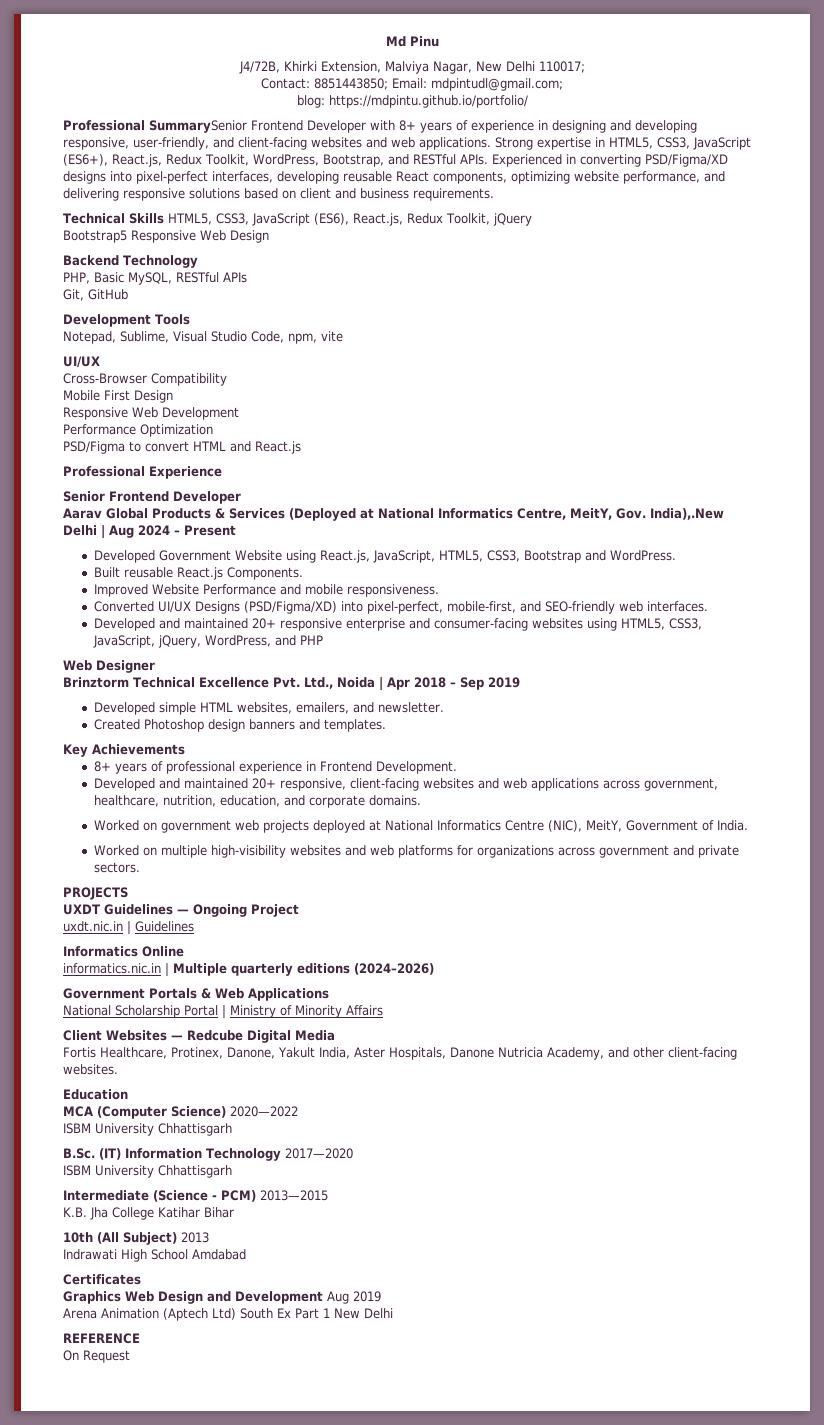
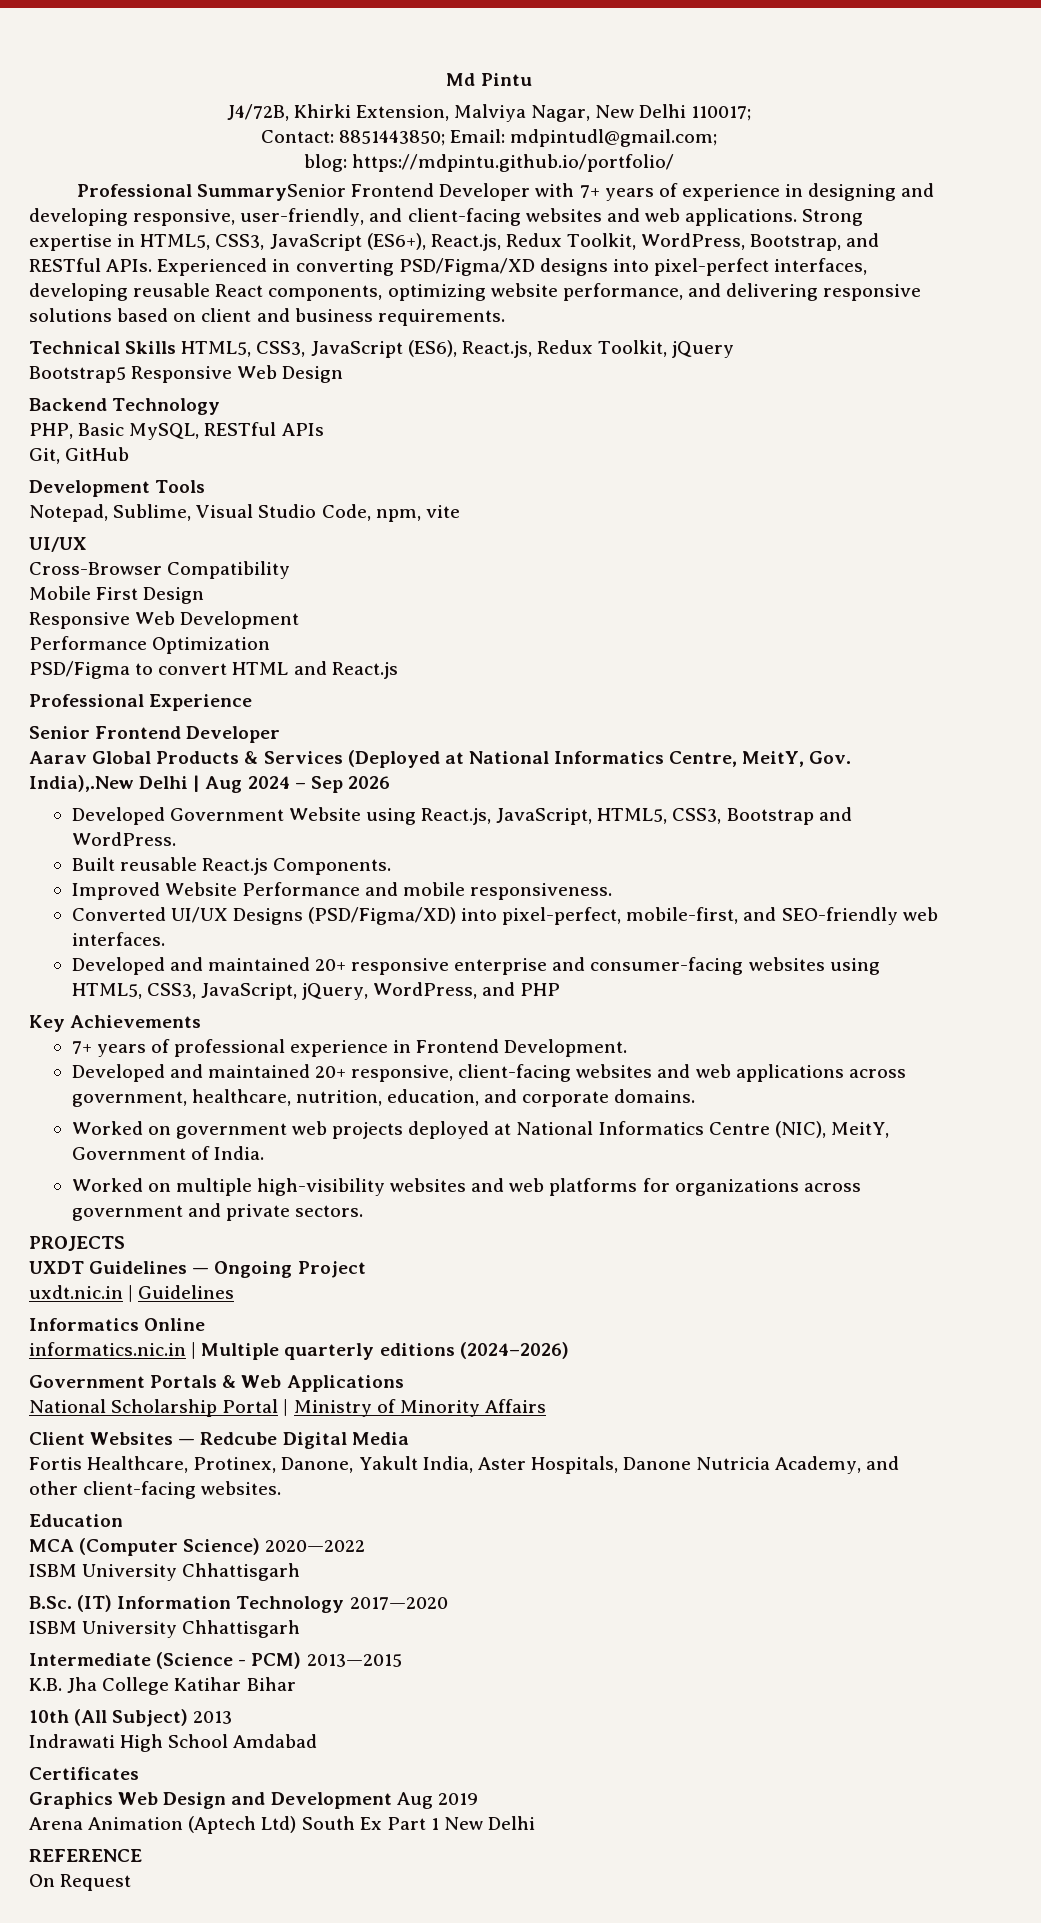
- Md Pinu
+ Md Pintu
- Professional SummarySenior Frontend Developer with 8+ years of experience in designing and developing responsive, user-friendly, and client-facing websites and web applications.
+ Professional SummarySenior Frontend Developer with 7+ years of experience in designing and developing responsive, user-friendly, and client-facing websites and web applications.
- Aarav Global Products & Services (Deployed at National Informatics Centre, MeitY, Gov. India),.New Delhi | Aug 2024 – Present
+ Aarav Global Products & Services (Deployed at National Informatics Centre, MeitY, Gov. India),.New Delhi | Aug 2024 – Sep 2026
- Web Designer
- Brinztorm Technical Excellence Pvt. Ltd., Noida | Apr 2018 – Sep 2019
- Developed simple HTML websites, emailers, and newsletter.
- Created Photoshop design banners and templates.
- 8+ years of professional experience in Frontend Development.
+ 7+ years of professional experience in Frontend Development.

